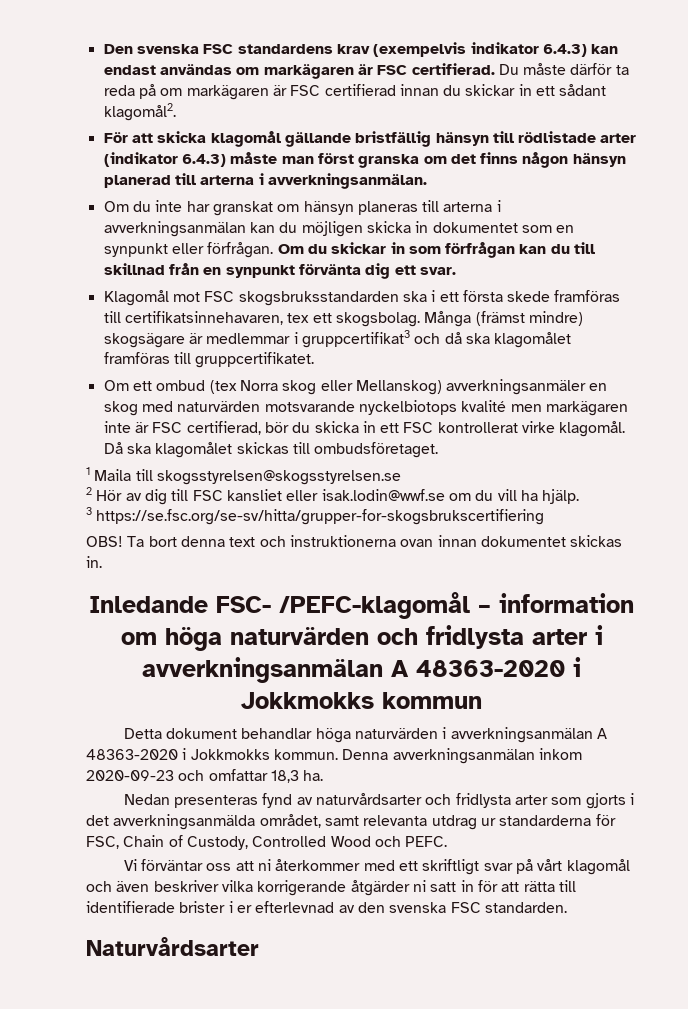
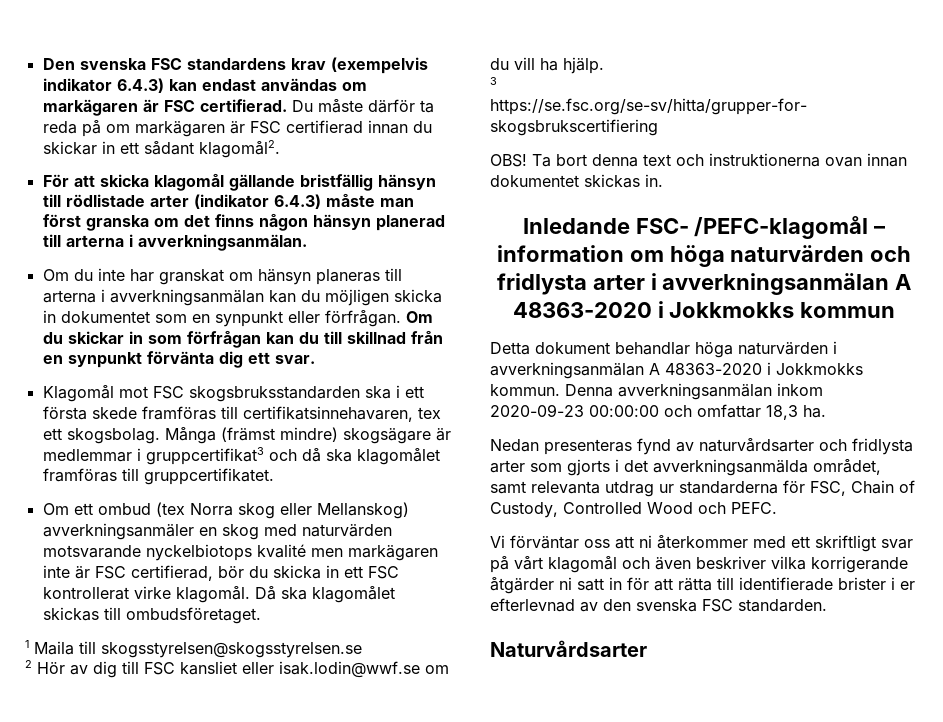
- Denna avverkningsanmälan inkom 2020-09-23 och omfattar 18,3 ha.
+ Denna avverkningsanmälan inkom 2020-09-23 00:00:00 och omfattar 18,3 ha.

